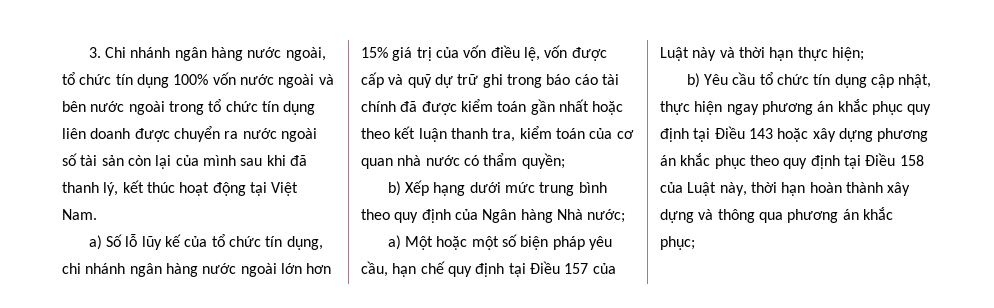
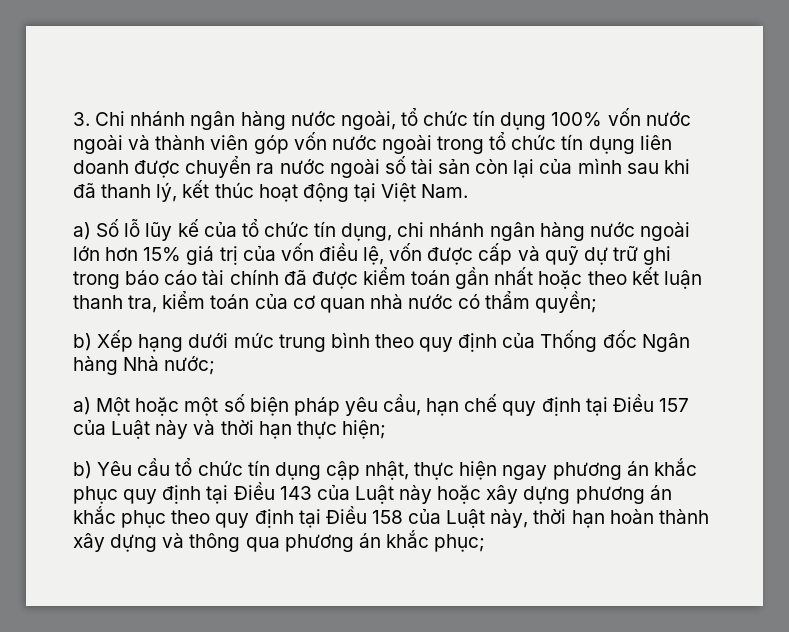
- 3. Chi nhánh ngân hàng nước ngoài, tổ chức tín dụng 100% vốn nước ngoài và bên nước ngoài trong tổ chức tín dụng liên doanh được chuyển ra nước ngoài số tài sản còn lại của mình sau khi đã thanh lý, kết thúc hoạt động tại Việt Nam.
+ 3. Chi nhánh ngân hàng nước ngoài, tổ chức tín dụng 100% vốn nước ngoài và thành viên góp vốn nước ngoài trong tổ chức tín dụng liên doanh được chuyển ra nước ngoài số tài sản còn lại của mình sau khi đã thanh lý, kết thúc hoạt động tại Việt Nam.
- b) Xếp hạng dưới mức trung bình theo quy định của Ngân hàng Nhà nước;
+ b) Xếp hạng dưới mức trung bình theo quy định của Thống đốc Ngân hàng Nhà nước;
- b) Yêu cầu tổ chức tín dụng cập nhật, thực hiện ngay phương án khắc phục quy định tại Điều 143 hoặc xây dựng phương án khắc phục theo quy định tại Điều 158 của Luật này, thời hạn hoàn thành xây dựng và thông qua phương án khắc phục;
+ b) Yêu cầu tổ chức tín dụng cập nhật, thực hiện ngay phương án khắc phục quy định tại Điều 143 của Luật này hoặc xây dựng phương án khắc phục theo quy định tại Điều 158 của Luật này, thời hạn hoàn thành xây dựng và thông qua phương án khắc phục;

